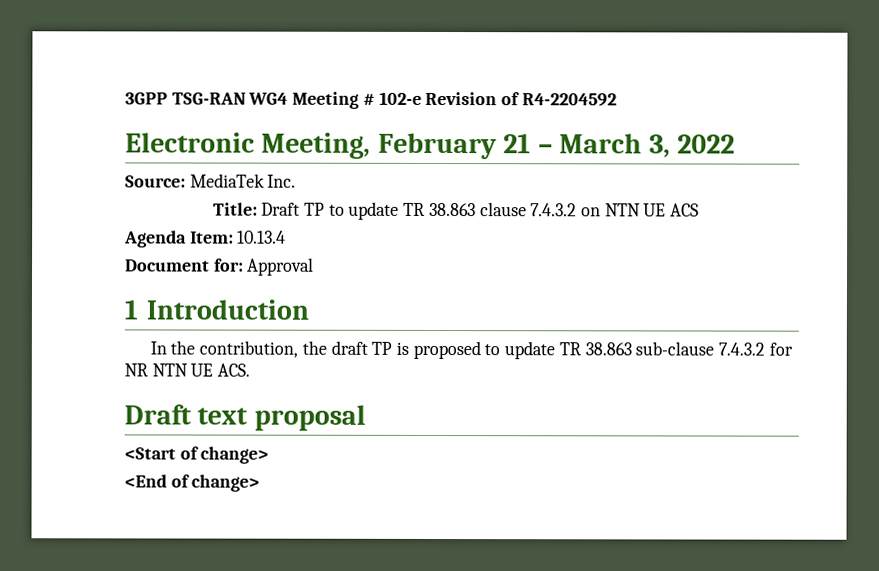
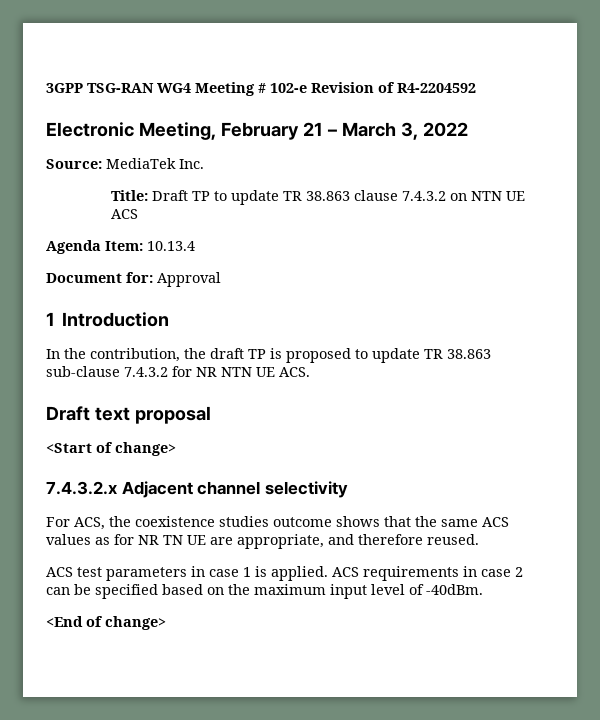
+ 7.4.3.2.x Adjacent channel selectivity
+ For ACS, the coexistence studies outcome shows that the same ACS values as for NR TN UE are appropriate, and therefore reused.
+ ACS test parameters in case 1 is applied. ACS requirements in case 2 can be specified based on the maximum input level of -40dBm.

